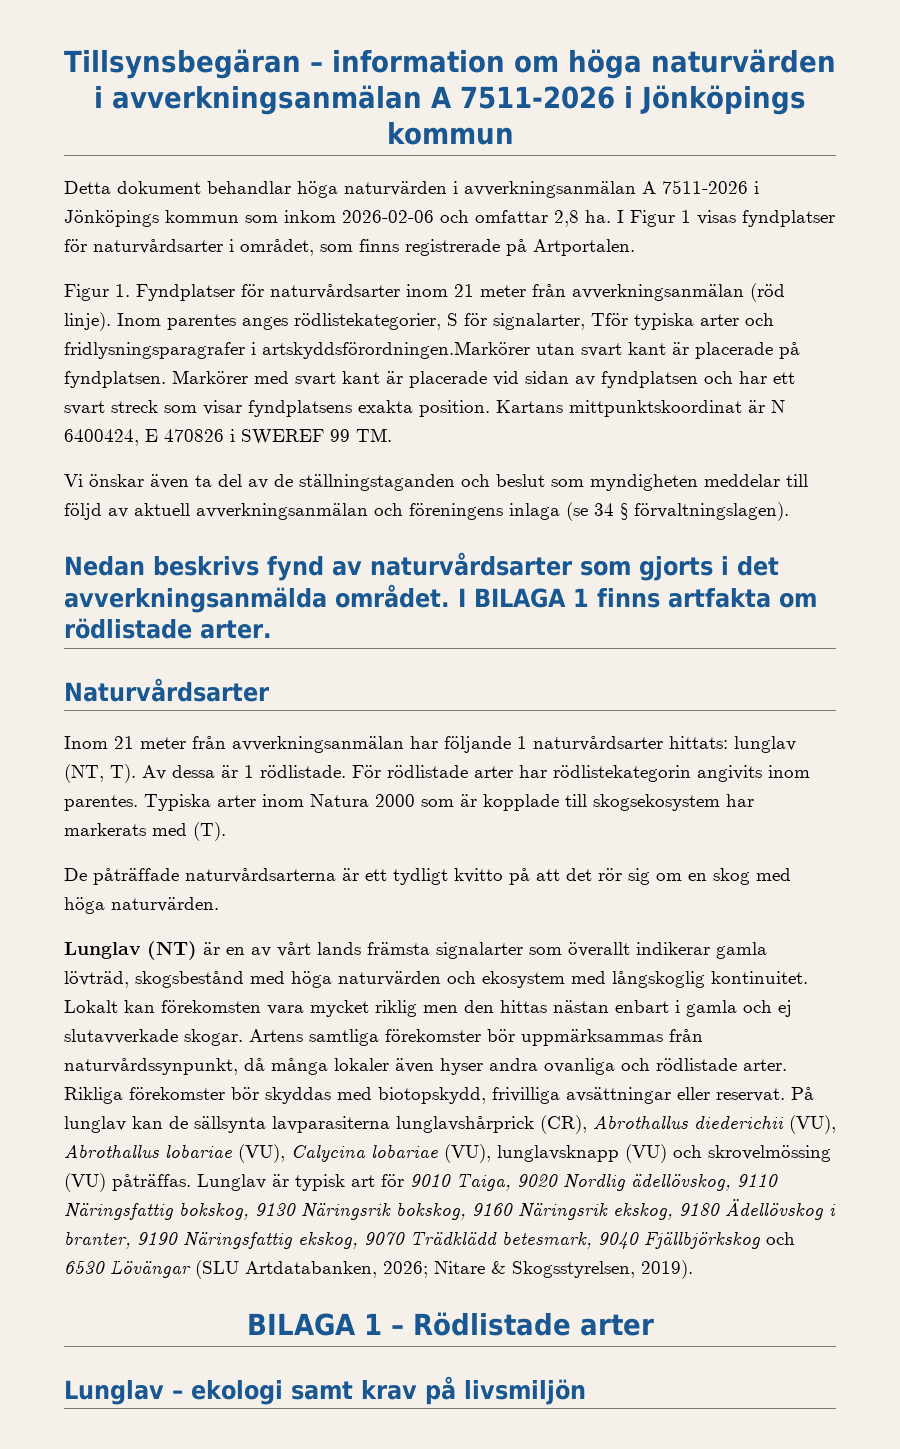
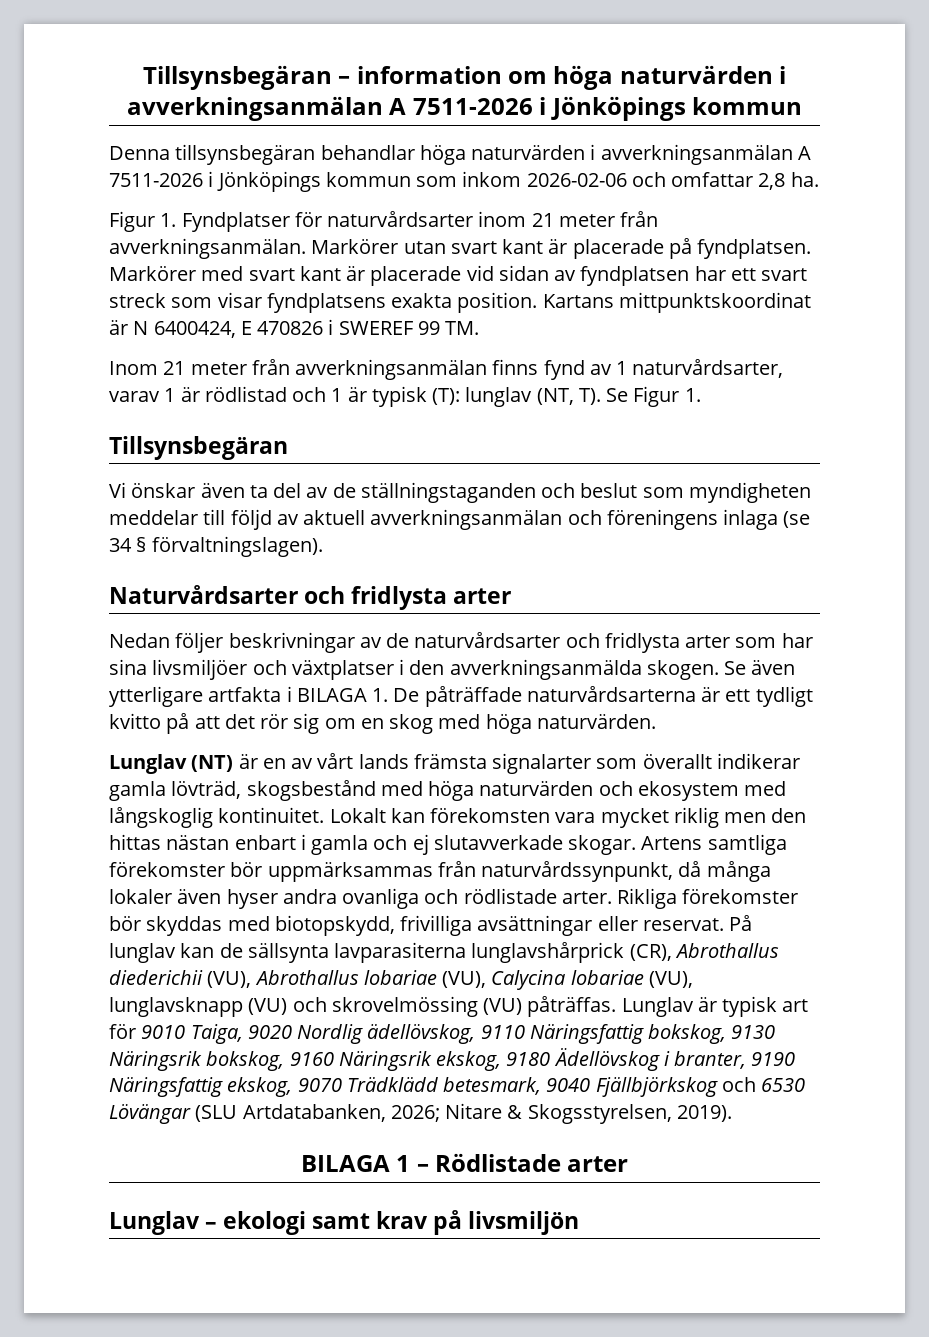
- Detta dokument behandlar höga naturvärden i avverkningsanmälan A 7511-2026 i Jönköpings kommun som inkom 2026-02-06 och omfattar 2,8 ha. I Figur 1 visas fyndplatser för naturvårdsarter i området, som finns registrerade på Artportalen.
+ Denna tillsynsbegäran behandlar höga naturvärden i avverkningsanmälan A 7511-2026 i Jönköpings kommun som inkom 2026-02-06 och omfattar 2,8 ha.
- Figur 1. Fyndplatser för naturvårdsarter inom 21 meter från avverkningsanmälan (röd linje). Inom parentes anges rödlistekategorier, S för signalarter, Tför typiska arter och fridlysningsparagrafer i artskyddsförordningen.Markörer utan svart kant är placerade på fyndplatsen.
+ Figur 1. Fyndplatser för naturvårdsarter inom 21 meter från avverkningsanmälan. Markörer utan svart kant är placerade på fyndplatsen.
- Markörer med svart kant är placerade vid sidan av fyndplatsen och har ett svart streck som visar fyndplatsens exakta position.
+ Markörer med svart kant är placerade vid sidan av fyndplatsen har ett svart streck som visar fyndplatsens exakta position.
+ Inom 21 meter från avverkningsanmälan finns fynd av 1 naturvårdsarter, varav 1 är rödlistad och 1 är typisk (T): lunglav (NT, T). Se Figur 1.
+ Tillsynsbegäran
- Nedan beskrivs fynd av naturvårdsarter som gjorts i det avverkningsanmälda området. I BILAGA 1 finns artfakta om rödlistade arter.
- Naturvårdsarter
- Inom 21 meter från avverkningsanmälan har följande 1 naturvårdsarter hittats: lunglav (NT, T). Av dessa är 1 rödlistade. För rödlistade arter har rödlistekategorin angivits inom parentes. Typiska arter inom Natura 2000 som är kopplade till skogsekosystem har markerats med (T).
- De påträffade naturvårdsarterna är ett tydligt kvitto på att det rör sig om en skog med höga naturvärden.
+ Naturvårdsarter och fridlysta arter
+ Nedan följer beskrivningar av de naturvårdsarter och fridlysta arter som har sina livsmiljöer och växtplatser i den avverkningsanmälda skogen. Se även ytterligare artfakta i BILAGA 1. De påträffade naturvårdsarterna är ett tydligt kvitto på att det rör sig om en skog med höga naturvärden.

